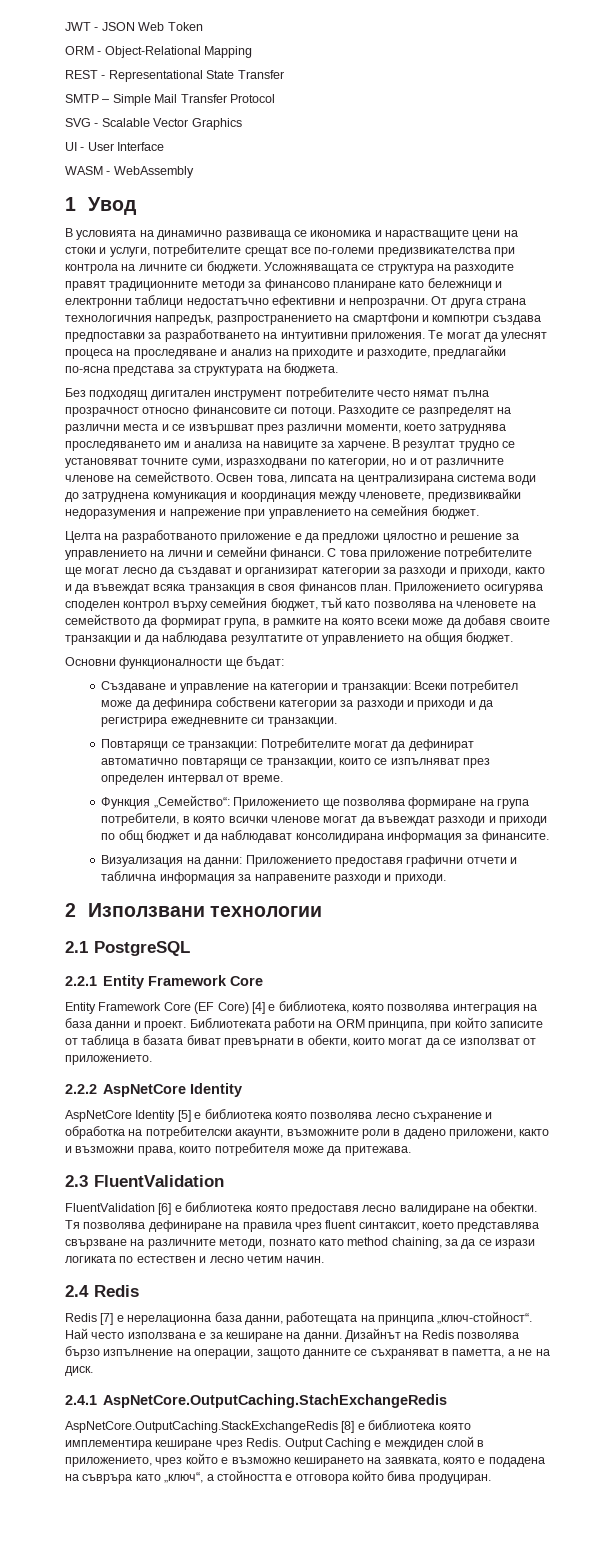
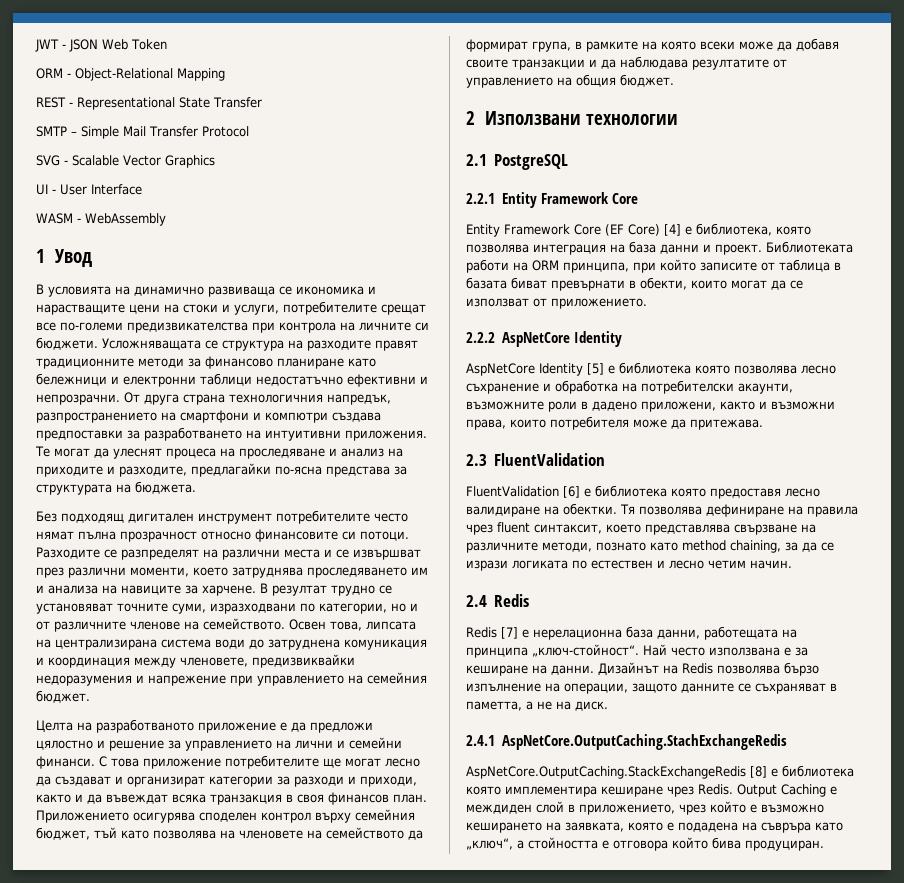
- Основни функционалности ще бъдат:
- Създаване и управление на категории и транзакции: Всеки потребител може да дефинира собствени категории за разходи и приходи и да регистрира ежедневните си транзакции.
- Повтарящи се транзакции: Потребителите могат да дефинират автоматично повтарящи се транзакции, които се изпълняват през определен интервал от време.
- Функция „Семейство“: Приложението ще позволява формиране на група потребители, в която всички членове могат да въвеждат разходи и приходи по общ бюджет и да наблюдават консолидирана информация за финансите.
- Визуализация на данни: Приложението предоставя графични отчети и таблична информация за направените разходи и приходи.

